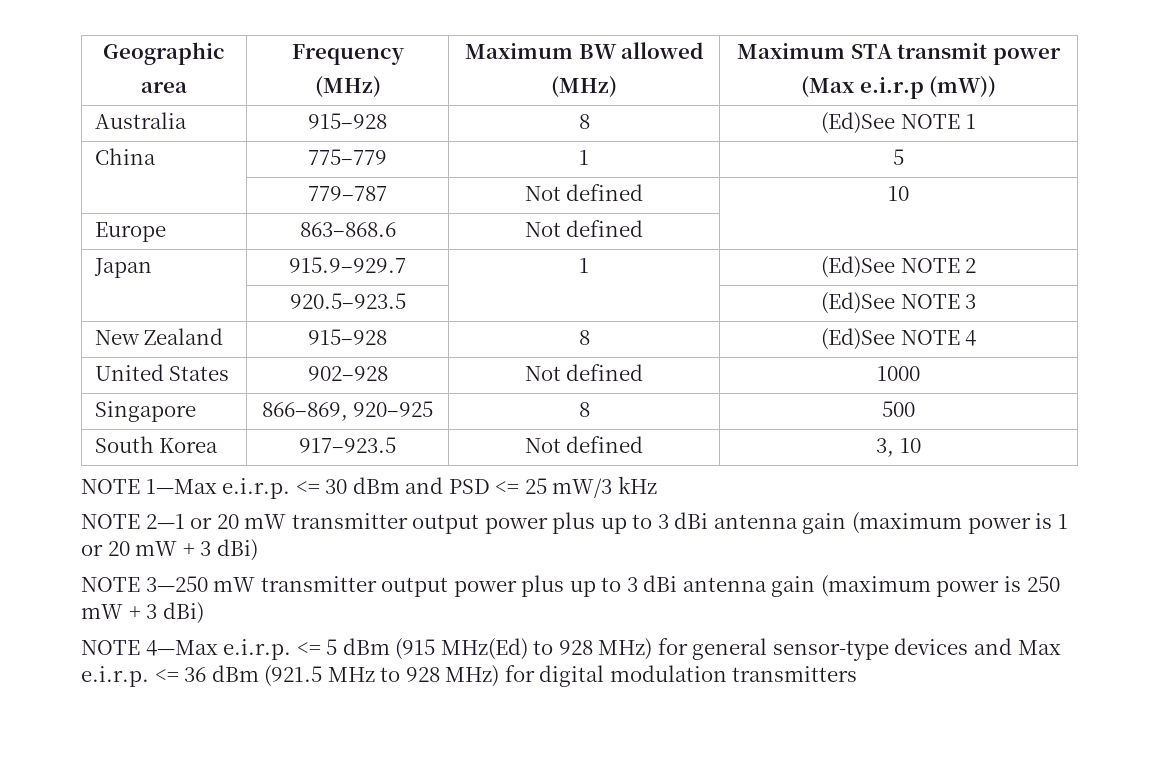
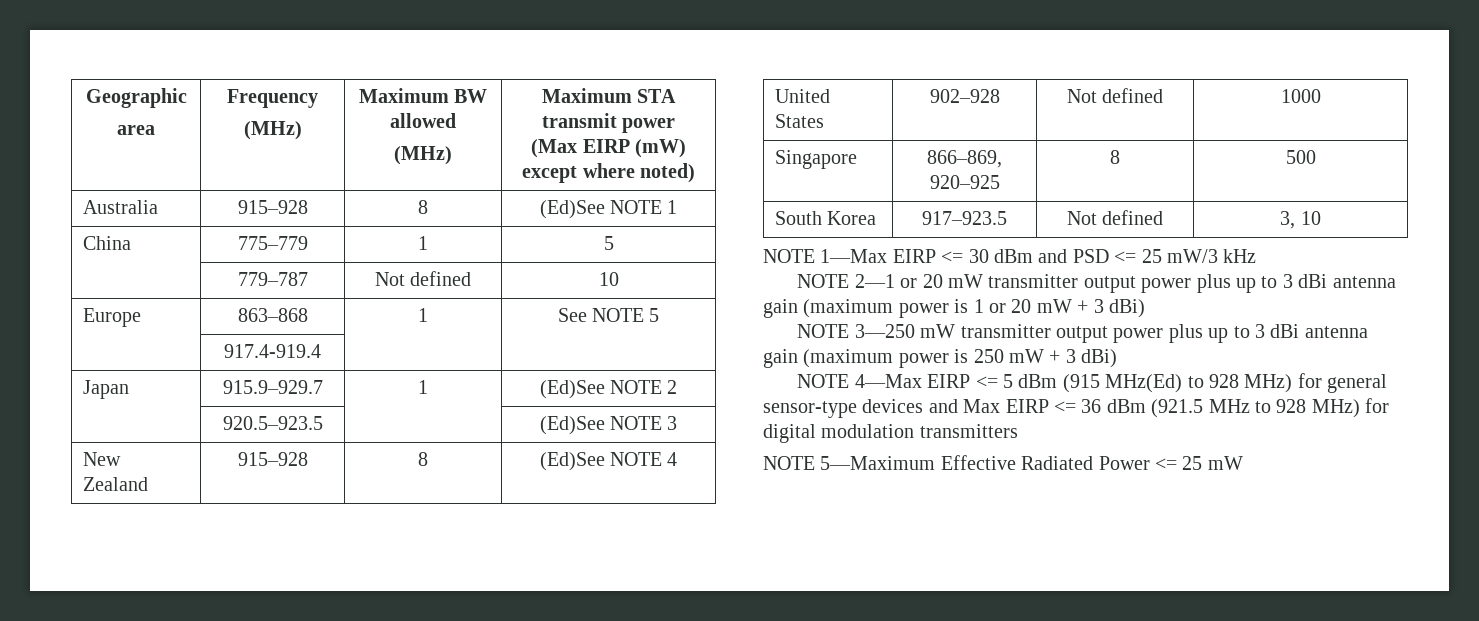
  Geographic
  area | Frequency
  (MHz) | Maximum BW allowed
  (MHz) | Maximum STA transmit power
- (Max e.i.r.p (mW))
+ (Max EIRP (mW) except where noted)
- Europe | 863–868.6 | Not defined |
+ Europe | 863–868 | 1 | See NOTE 5
+ | 917.4-919.4 | |
- NOTE 1—Max e.i.r.p. <= 30 dBm and PSD <= 25 mW/3 kHz
+ NOTE 1—Max EIRP <= 30 dBm and PSD <= 25 mW/3 kHz
- NOTE 4—Max e.i.r.p. <= 5 dBm (915 MHz(Ed) to 928 MHz) for general sensor-type devices and Max e.i.r.p. <= 36 dBm (921.5 MHz to 928 MHz) for digital modulation transmitters
+ NOTE 4—Max EIRP <= 5 dBm (915 MHz(Ed) to 928 MHz) for general sensor-type devices and Max EIRP <= 36 dBm (921.5 MHz to 928 MHz) for digital modulation transmitters
+ NOTE 5—Maximum Effective Radiated Power <= 25 mW

